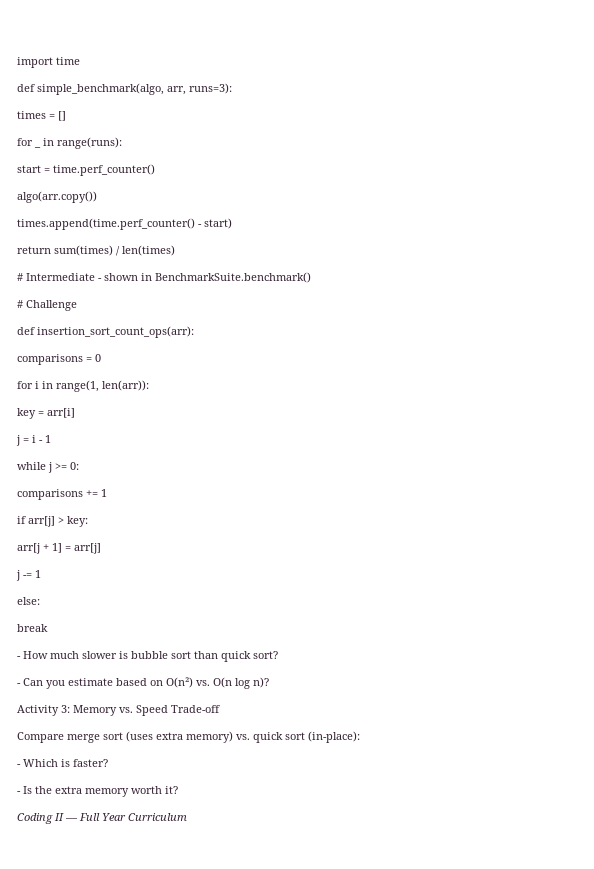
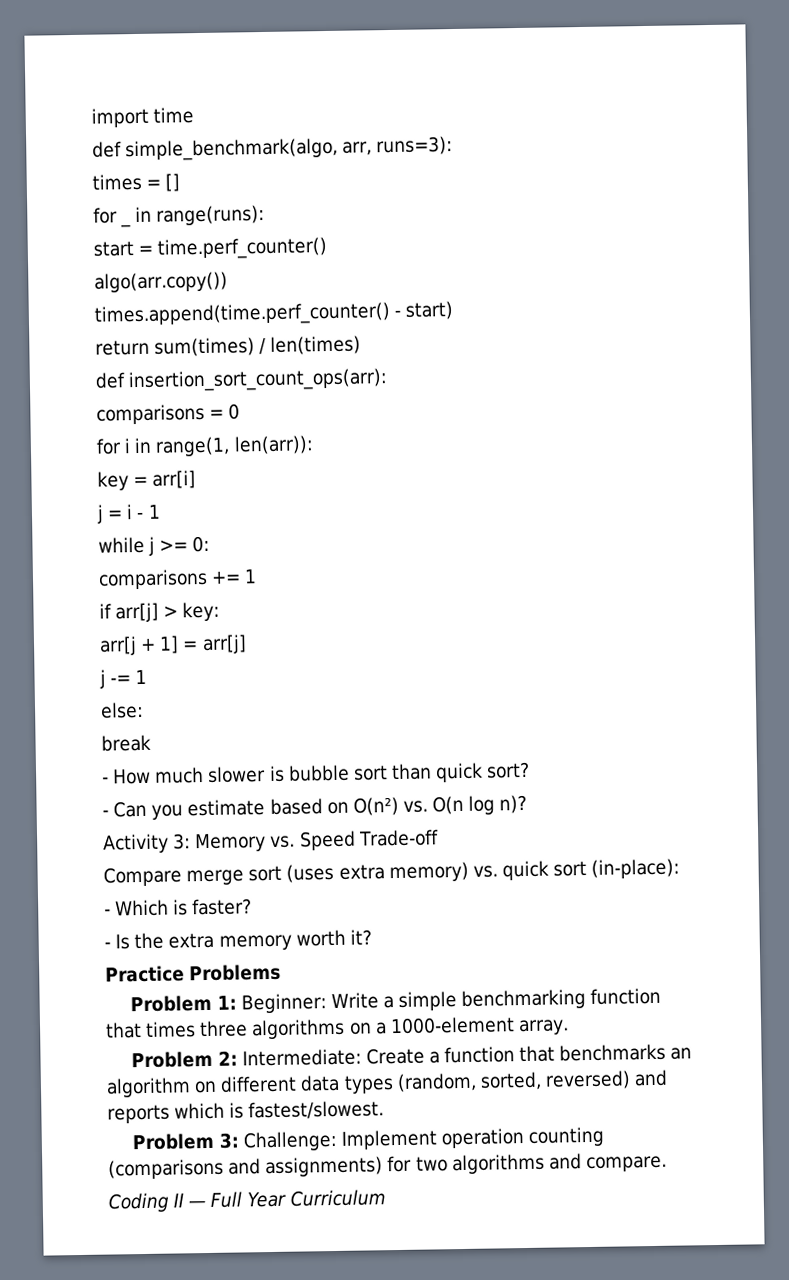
- # Intermediate - shown in BenchmarkSuite.benchmark()
- # Challenge
+ Practice Problems
+ Problem 1: Beginner: Write a simple benchmarking function that times three algorithms on a 1000-element array.
+ Problem 2: Intermediate: Create a function that benchmarks an algorithm on different data types (random, sorted, reversed) and reports which is fastest/slowest.
+ Problem 3: Challenge: Implement operation counting (comparisons and assignments) for two algorithms and compare.

